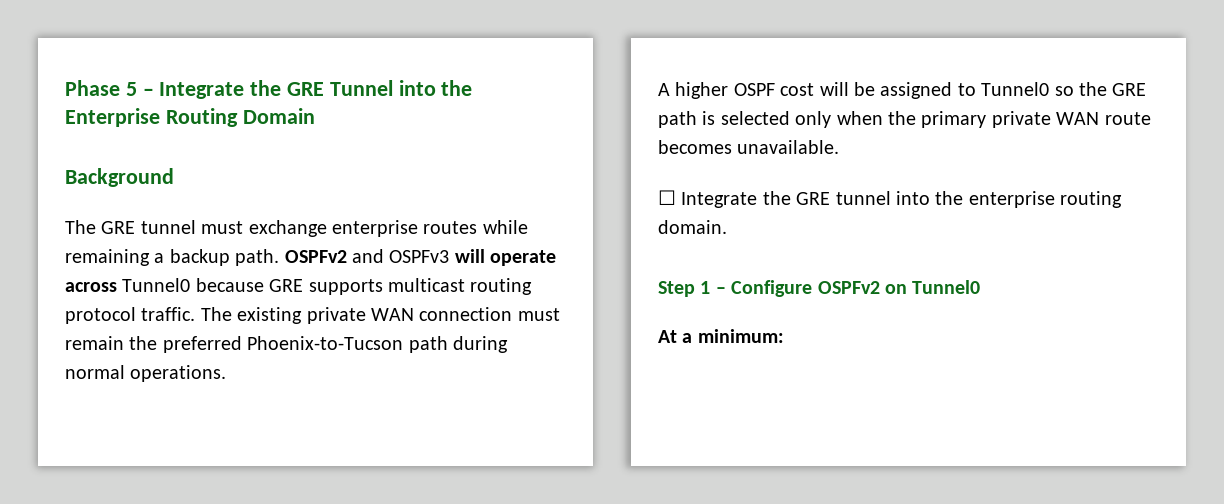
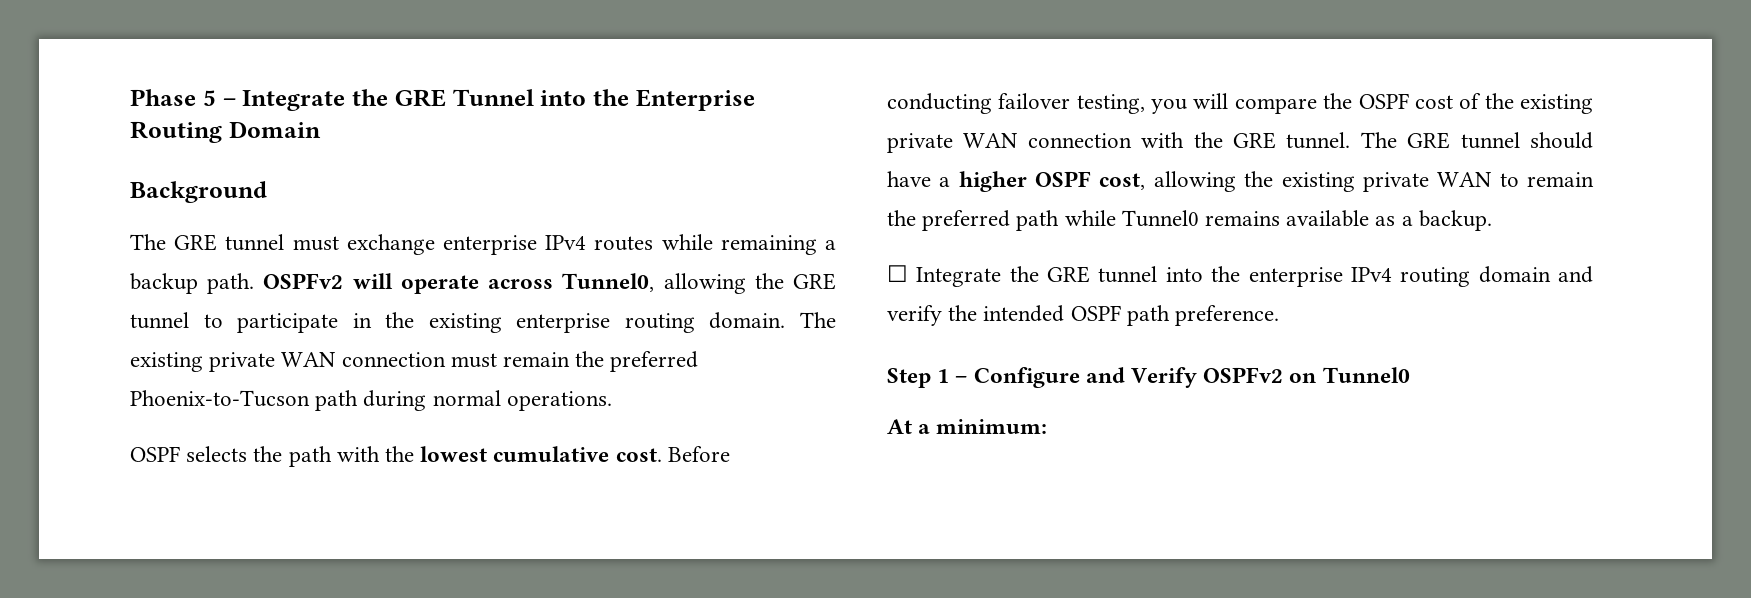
- The GRE tunnel must exchange enterprise routes while remaining a backup path.
+ The GRE tunnel must exchange enterprise IPv4 routes while remaining a backup path.
- OSPFv2 and OSPFv3 will operate across Tunnel0 because GRE supports multicast routing protocol traffic.
+ OSPFv2 will operate across Tunnel0, allowing the GRE tunnel to participate in the existing enterprise routing domain.
- A higher OSPF cost will be assigned to Tunnel0 so the GRE path is selected only when the primary private WAN route becomes unavailable.
+ OSPF selects the path with the lowest cumulative cost. Before conducting failover testing, you will compare the OSPF cost of the existing private WAN connection with the GRE tunnel. The GRE tunnel should have a higher OSPF cost, allowing the existing private WAN to remain the preferred path while Tunnel0 remains available as a backup.
- ☐ Integrate the GRE tunnel into the enterprise routing domain.
+ ☐ Integrate the GRE tunnel into the enterprise IPv4 routing domain and verify the intended OSPF path preference.
- Step 1 – Configure OSPFv2 on Tunnel0
+ Step 1 – Configure and Verify OSPFv2 on Tunnel0

